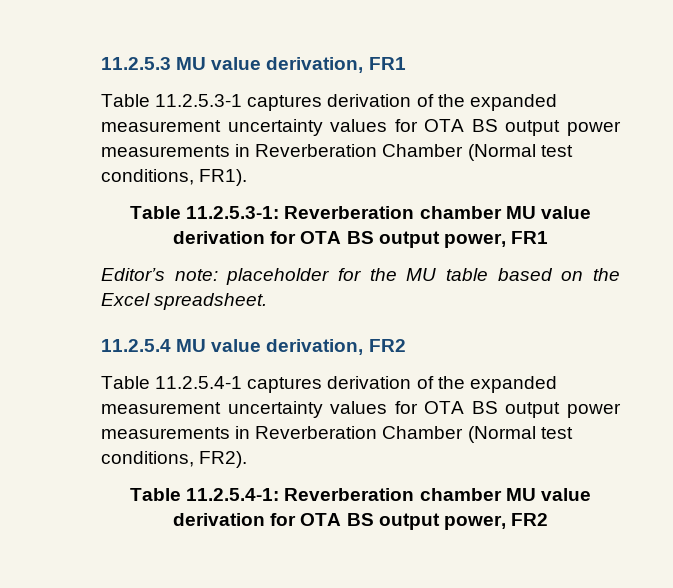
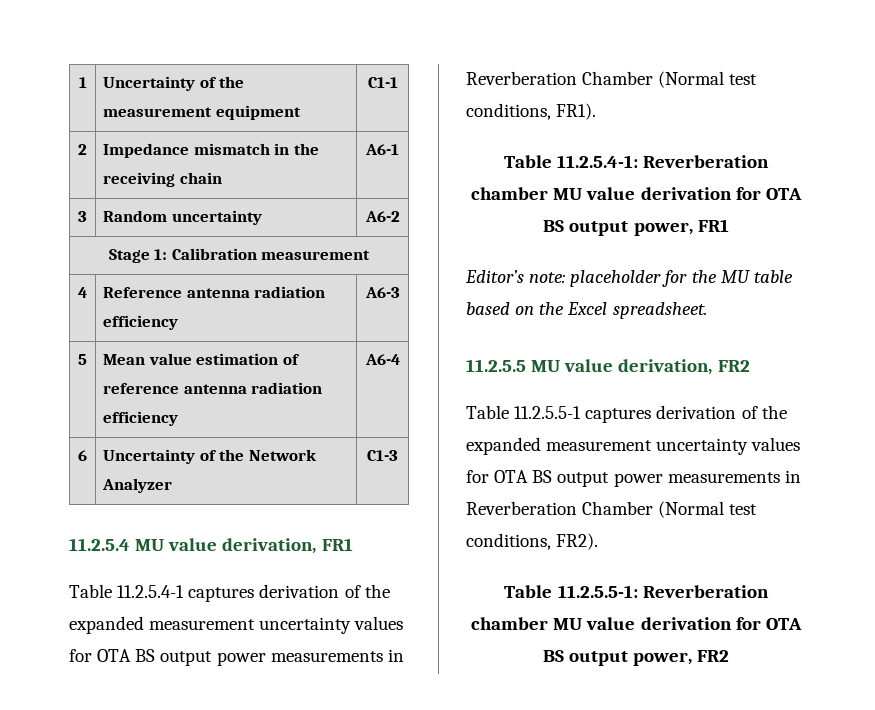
- 11.2.5.3 MU value derivation, FR1
+ 1 | Uncertainty of the measurement equipment | C1-1
+ 2 | Impedance mismatch in the receiving chain | A6-1
+ 3 | Random uncertainty | A6-2
+ Stage 1: Calibration measurement
+ 4 | Reference antenna radiation efficiency | A6-3
+ 5 | Mean value estimation of reference antenna radiation efficiency | A6-4
+ 6 | Uncertainty of the Network Analyzer | C1-3
+ 11.2.5.4 MU value derivation, FR1
- Table 11.2.5.3-1 captures derivation of the expanded measurement uncertainty values for OTA BS output power measurements in Reverberation Chamber (Normal test conditions, FR1).
+ Table 11.2.5.4-1 captures derivation of the expanded measurement uncertainty values for OTA BS output power measurements in Reverberation Chamber (Normal test conditions, FR1).
- Table 11.2.5.3-1: Reverberation chamber MU value derivation for OTA BS output power, FR1
+ Table 11.2.5.4-1: Reverberation chamber MU value derivation for OTA BS output power, FR1
- 11.2.5.4 MU value derivation, FR2
+ 11.2.5.5 MU value derivation, FR2
- Table 11.2.5.4-1 captures derivation of the expanded measurement uncertainty values for OTA BS output power measurements in Reverberation Chamber (Normal test conditions, FR2).
+ Table 11.2.5.5-1 captures derivation of the expanded measurement uncertainty values for OTA BS output power measurements in Reverberation Chamber (Normal test conditions, FR2).
- Table 11.2.5.4-1: Reverberation chamber MU value derivation for OTA BS output power, FR2
+ Table 11.2.5.5-1: Reverberation chamber MU value derivation for OTA BS output power, FR2

